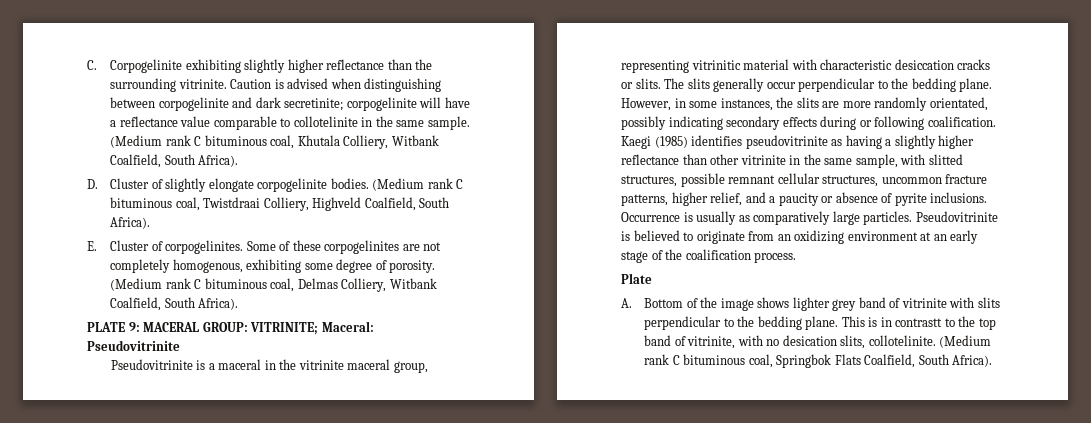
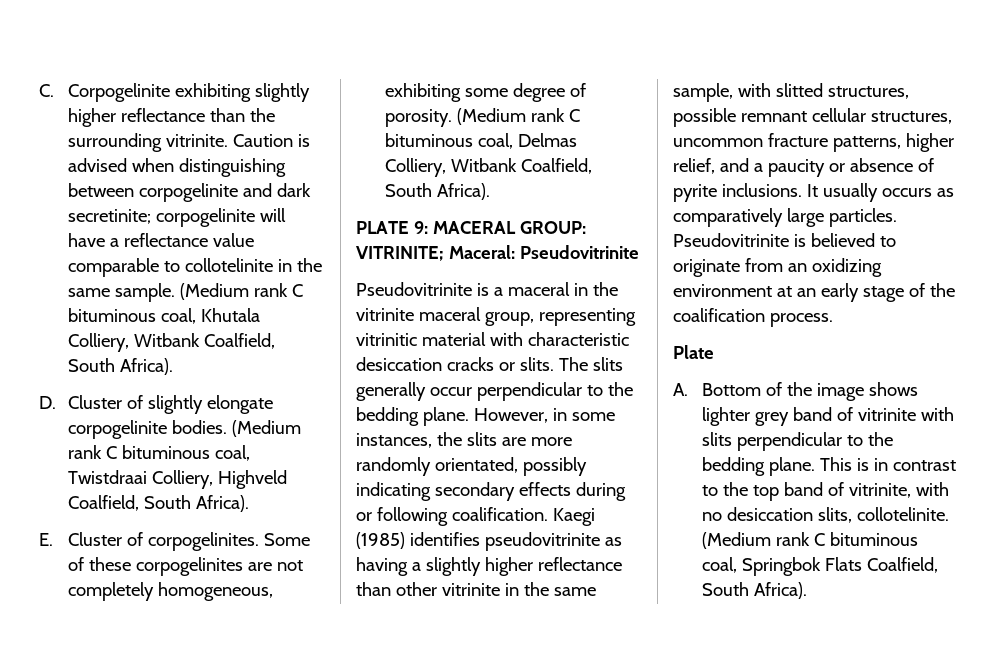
- Some of these corpogelinites are not completely homogenous, exhibiting some degree of porosity.
+ Some of these corpogelinites are not completely homogeneous, exhibiting some degree of porosity.
- Occurrence is usually as comparatively large particles.
+ It usually occurs as comparatively large particles.
- This is in contrastt to the top band of vitrinite, with no desication slits, collotelinite.
+ This is in contrast to the top band of vitrinite, with no desiccation slits, collotelinite.

